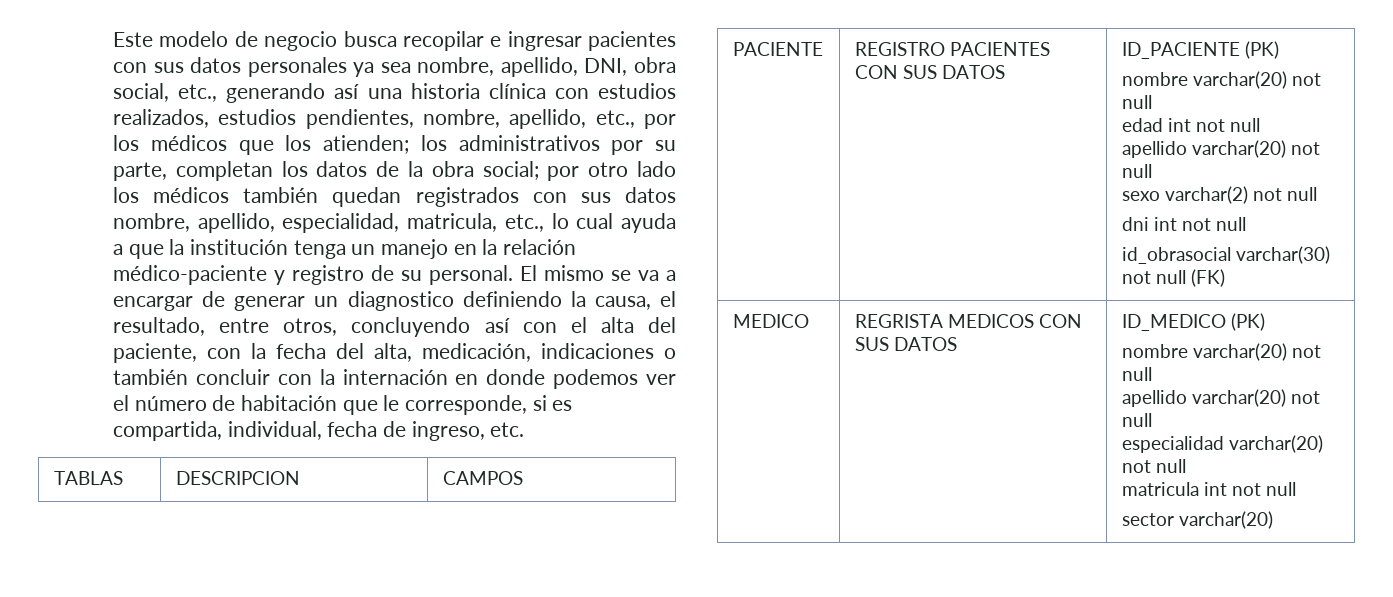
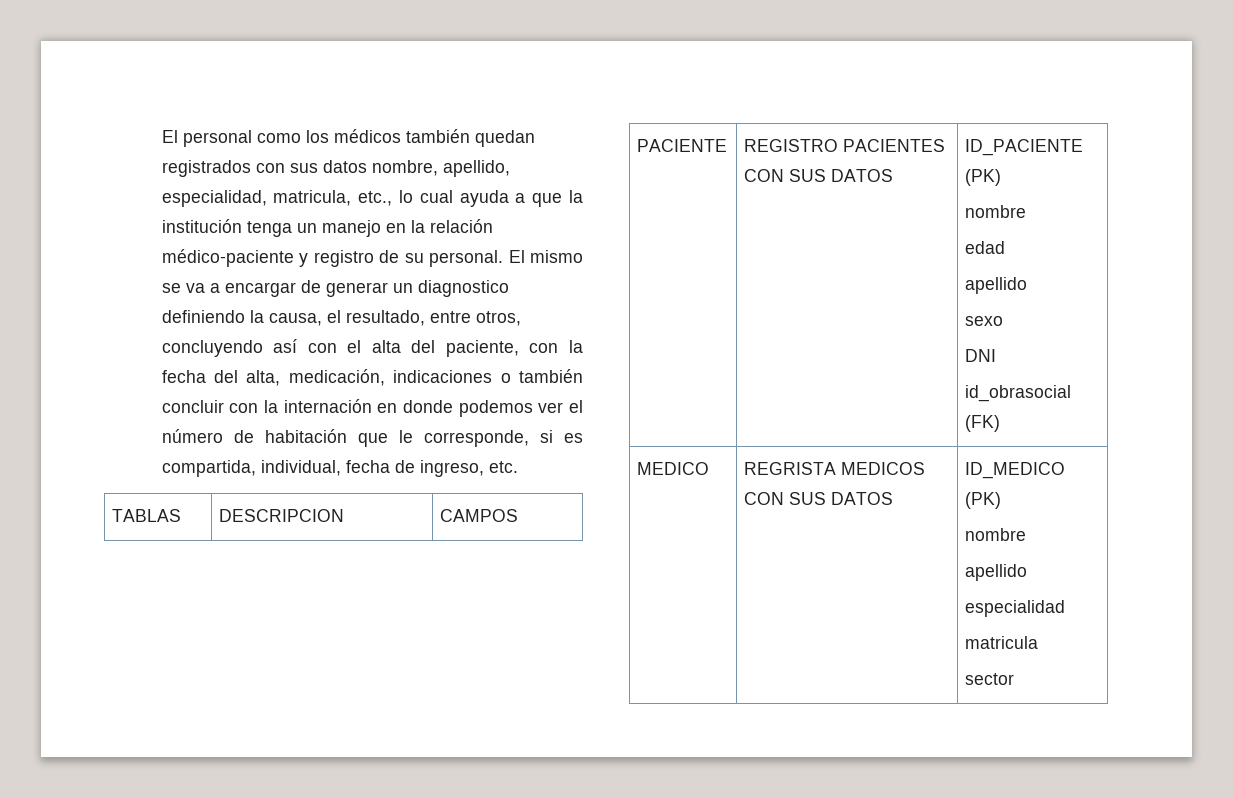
- Este modelo de negocio busca recopilar e ingresar pacientes con sus datos personales ya sea nombre, apellido, DNI, obra social, etc., generando así una historia clínica con estudios realizados, estudios pendientes, nombre, apellido, etc., por los médicos que los atienden; los administrativos por su parte, completan los datos de la obra social; por otro lado los médicos también quedan registrados con sus datos nombre, apellido, especialidad, matricula, etc., lo cual ayuda a que la institución tenga un manejo en la relación médico-paciente y registro de su personal.
+ El personal como los médicos también quedan registrados con sus datos nombre, apellido, especialidad, matricula, etc., lo cual ayuda a que la institución tenga un manejo en la relación médico-paciente y registro de su personal.
  PACIENTE | REGISTRO PACIENTES CON SUS DATOS | ID_PACIENTE (PK)
- nombre varchar(20) not null
- edad int not null
- apellido varchar(20) not null
- sexo varchar(2) not null
- dni int not null
- id_obrasocial varchar(30) not null (FK)
+ nombre
+ edad
+ apellido
+ sexo
+ DNI
+ id_obrasocial (FK)
  MEDICO | REGRISTA MEDICOS CON SUS DATOS | ID_MEDICO (PK)
- nombre varchar(20) not null
- apellido varchar(20) not null
- especialidad varchar(20) not null
- matricula int not null
- sector varchar(20)
+ nombre
+ apellido
+ especialidad
+ matricula
+ sector

